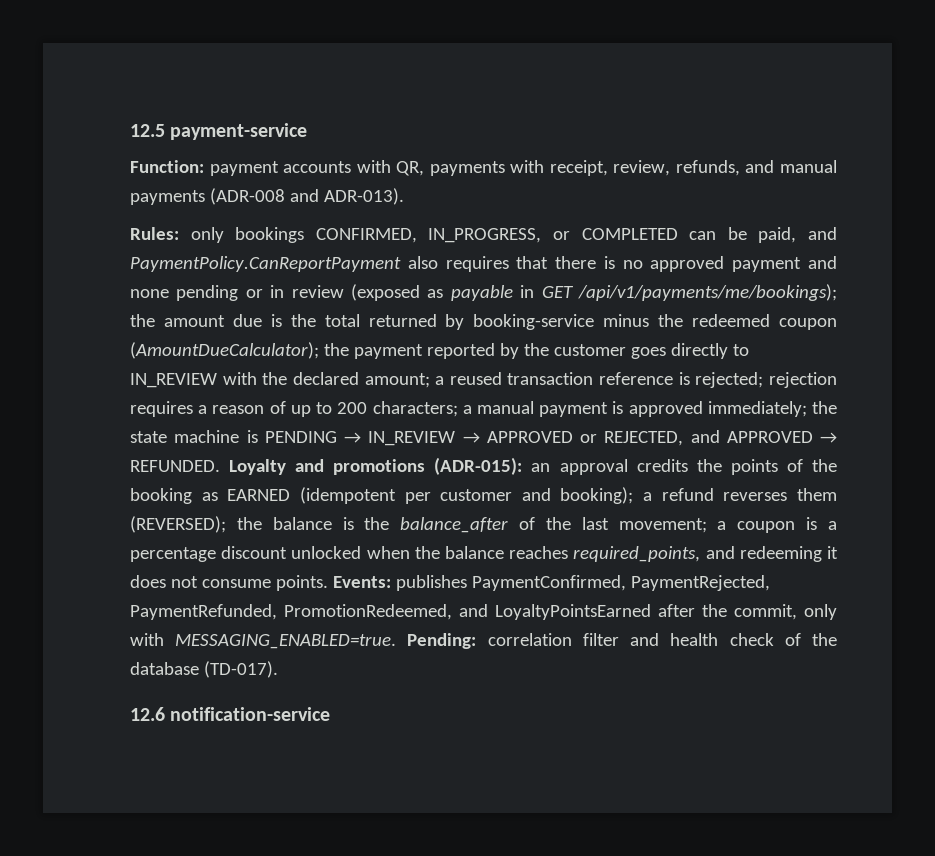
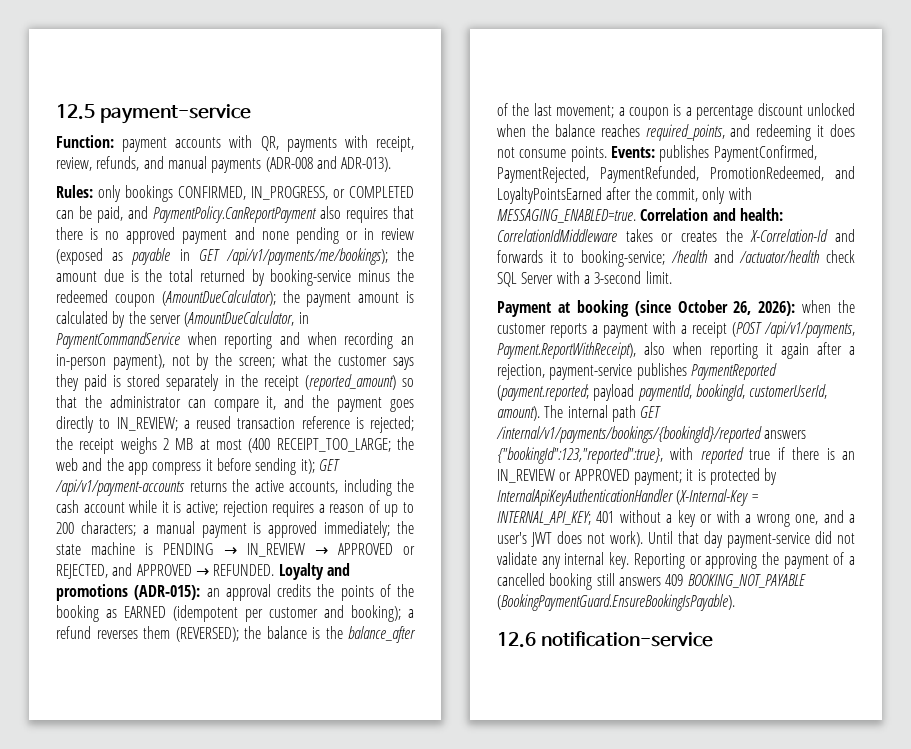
- the payment reported by the customer goes directly to IN_REVIEW with the declared amount;
+ the payment amount is calculated by the server (AmountDueCalculator, in PaymentCommandService when reporting and when recording an in-person payment), not by the screen; what the customer says they paid is stored separately in the receipt (reported_amount) so that the administrator can compare it, and the payment goes directly to IN_REVIEW;
+ the receipt weighs 2 MB at most (400 RECEIPT_TOO_LARGE; the web and the app compress it before sending it); GET /api/v1/payment-accounts returns the active accounts, including the cash account while it is active;
- Pending: correlation filter and health check of the database (TD-017).
+ Correlation and health: CorrelationIdMiddleware takes or creates the X-Correlation-Id and forwards it to booking-service; /health and /actuator/health check SQL Server with a 3-second limit.
+ Payment at booking (since October 26, 2026): when the customer reports a payment with a receipt (POST /api/v1/payments, Payment.ReportWithReceipt), also when reporting it again after a rejection, payment-service publishes PaymentReported (payment.reported; payload paymentId, bookingId, customerUserId, amount). The internal path GET /internal/v1/payments/bookings/{bookingId}/reported answers {"bookingId":123,"reported":true}, with reported true if there is an IN_REVIEW or APPROVED payment; it is protected by InternalApiKeyAuthenticationHandler (X-Internal-Key = INTERNAL_API_KEY; 401 without a key or with a wrong one, and a user's JWT does not work). Until that day payment-service did not validate any internal key. Reporting or approving the payment of a cancelled booking still answers 409 BOOKING_NOT_PAYABLE (BookingPaymentGuard.EnsureBookingIsPayable).

